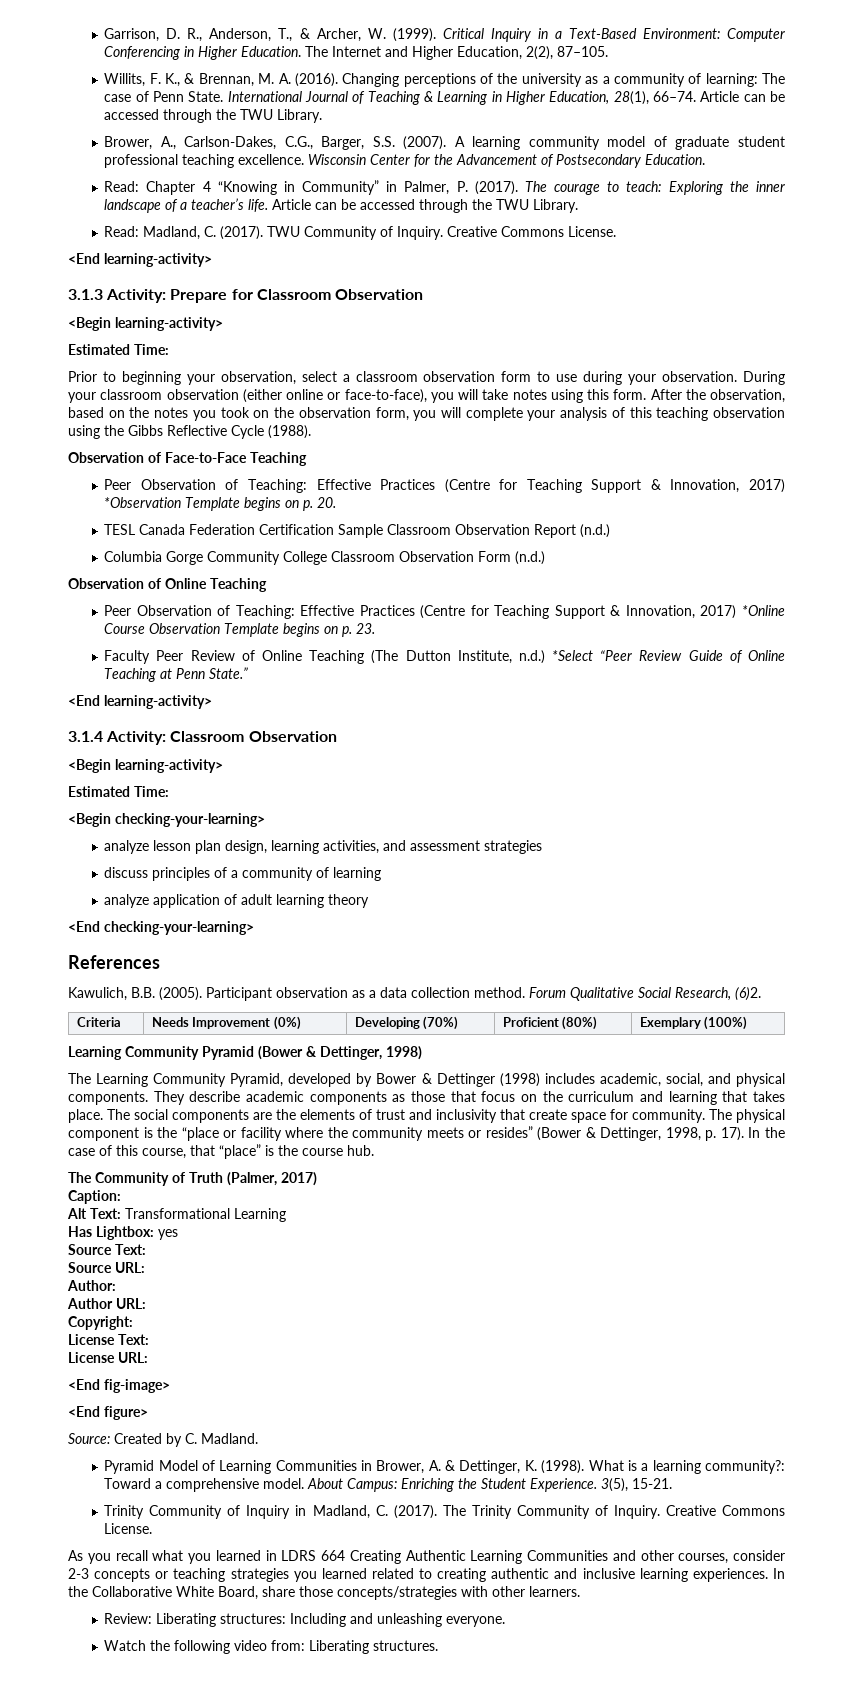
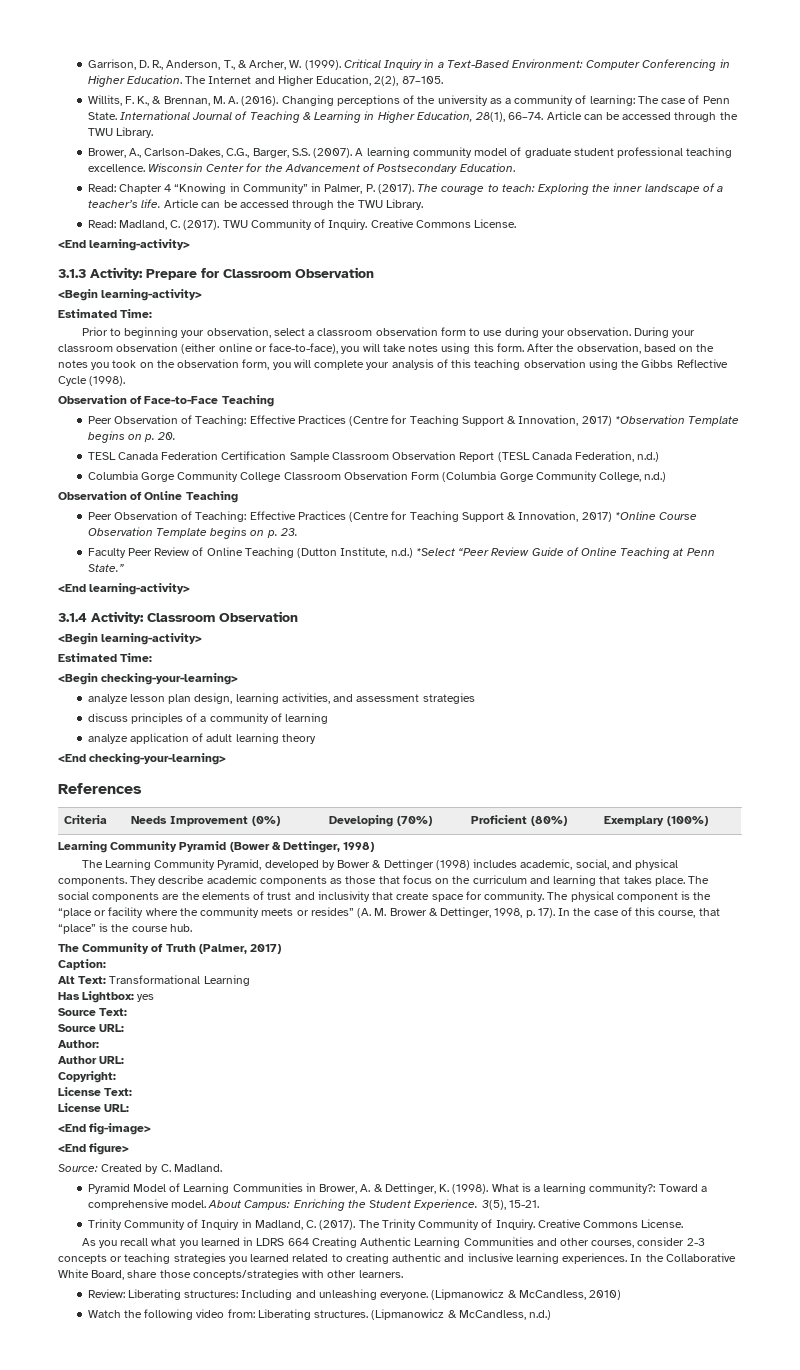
- After the observation, based on the notes you took on the observation form, you will complete your analysis of this teaching observation using the Gibbs Reflective Cycle (1988).
+ After the observation, based on the notes you took on the observation form, you will complete your analysis of this teaching observation using the Gibbs Reflective Cycle (1998).
- TESL Canada Federation Certification Sample Classroom Observation Report (n.d.)
+ TESL Canada Federation Certification Sample Classroom Observation Report (TESL Canada Federation, n.d.)
- Columbia Gorge Community College Classroom Observation Form (n.d.)
+ Columbia Gorge Community College Classroom Observation Form (Columbia Gorge Community College, n.d.)
- Faculty Peer Review of Online Teaching (The Dutton Institute, n.d.) *Select “Peer Review Guide of Online Teaching at Penn State.”
+ Faculty Peer Review of Online Teaching (Dutton Institute, n.d.) *Select “Peer Review Guide of Online Teaching at Penn State.”
- Kawulich, B.B. (2005). Participant observation as a data collection method. Forum Qualitative Social Research, (6)2.
- The physical component is the “place or facility where the community meets or resides” (Bower & Dettinger, 1998, p. 17).
+ The physical component is the “place or facility where the community meets or resides” (A. M. Brower & Dettinger, 1998, p. 17).
+ (Lipmanowicz & McCandless, 2010)
+ (Lipmanowicz & McCandless, n.d.)

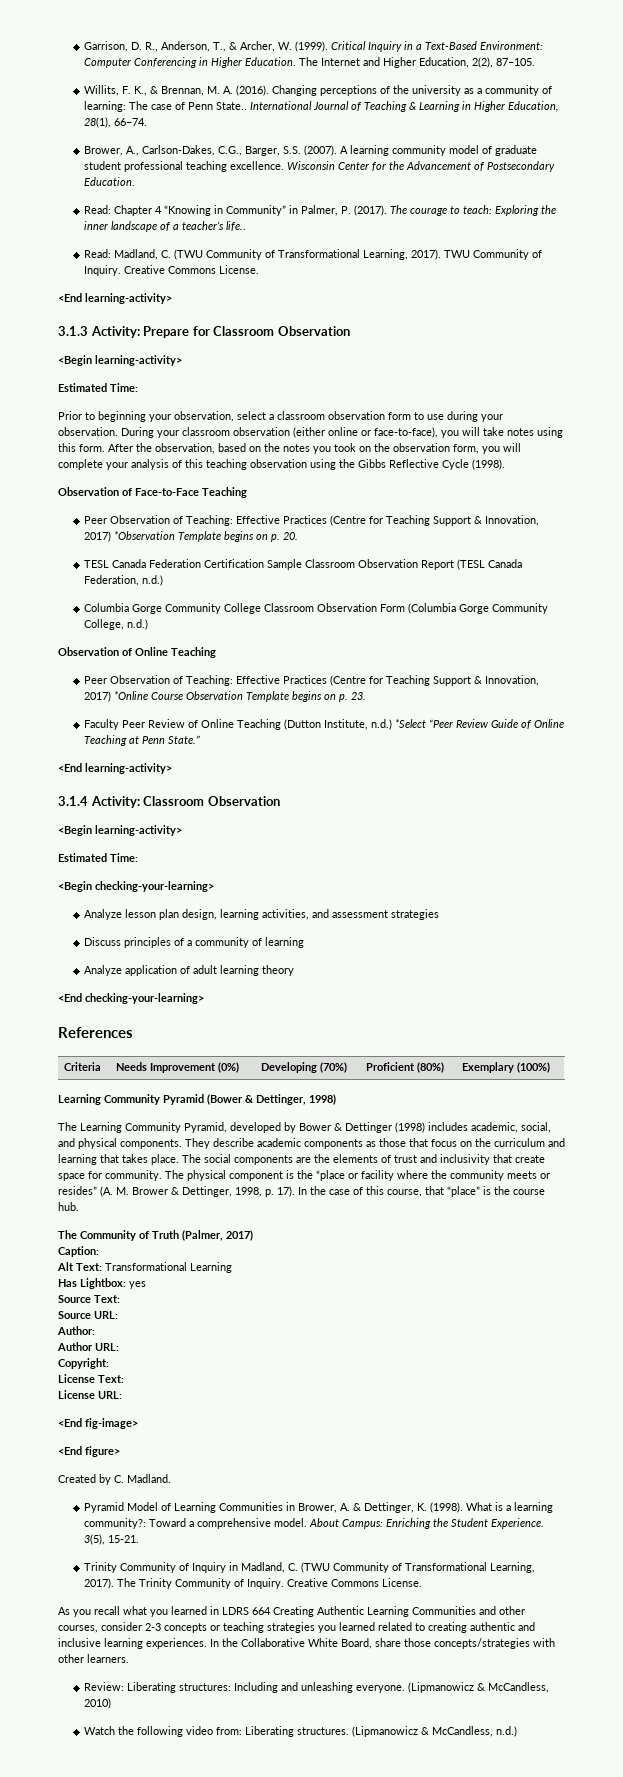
- Changing perceptions of the university as a community of learning: The case of Penn State.
+ Changing perceptions of the university as a community of learning: The case of Penn State..
- International Journal of Teaching & Learning in Higher Education, 28(1), 66–74. Article can be accessed through the TWU Library.
+ International Journal of Teaching & Learning in Higher Education, 28(1), 66–74.
- The courage to teach: Exploring the inner landscape of a teacher’s life. Article can be accessed through the TWU Library.
- Read: Madland, C. (2017).
+ The courage to teach: Exploring the inner landscape of a teacher’s life..
+ Read: Madland, C. (TWU Community of Transformational Learning, 2017).
- analyze lesson plan design, learning activities, and assessment strategies
+ Analyze lesson plan design, learning activities, and assessment strategies
- discuss principles of a community of learning
+ Discuss principles of a community of learning
- analyze application of adult learning theory
+ Analyze application of adult learning theory
- Source: Created by C. Madland.
+ Created by C. Madland.
- Trinity Community of Inquiry in Madland, C. (2017).
+ Trinity Community of Inquiry in Madland, C. (TWU Community of Transformational Learning, 2017).

